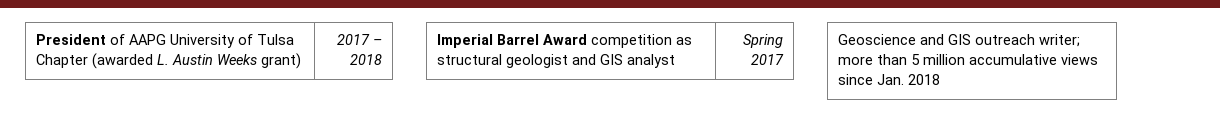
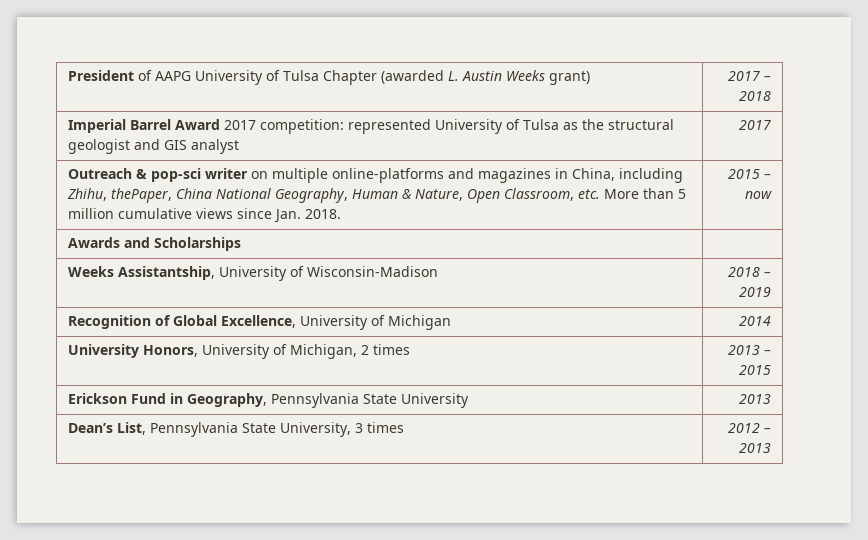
- Imperial Barrel Award competition as structural geologist and GIS analyst | Spring 2017
+ Imperial Barrel Award 2017 competition: represented University of Tulsa as the structural geologist and GIS analyst | 2017
- Geoscience and GIS outreach writer; more than 5 million accumulative views since Jan. 2018
+ Outreach & pop-sci writer on multiple online-platforms and magazines in China, including Zhihu, thePaper, China National Geography, Human & Nature, Open Classroom, etc. More than 5 million cumulative views since Jan. 2018. | 2015 – now
+ Awards and Scholarships |
+ Weeks Assistantship, University of Wisconsin-Madison | 2018 – 2019
+ Recognition of Global Excellence, University of Michigan | 2014
+ University Honors, University of Michigan, 2 times | 2013 – 2015
+ Erickson Fund in Geography, Pennsylvania State University | 2013
+ Dean’s List, Pennsylvania State University, 3 times | 2012 – 2013

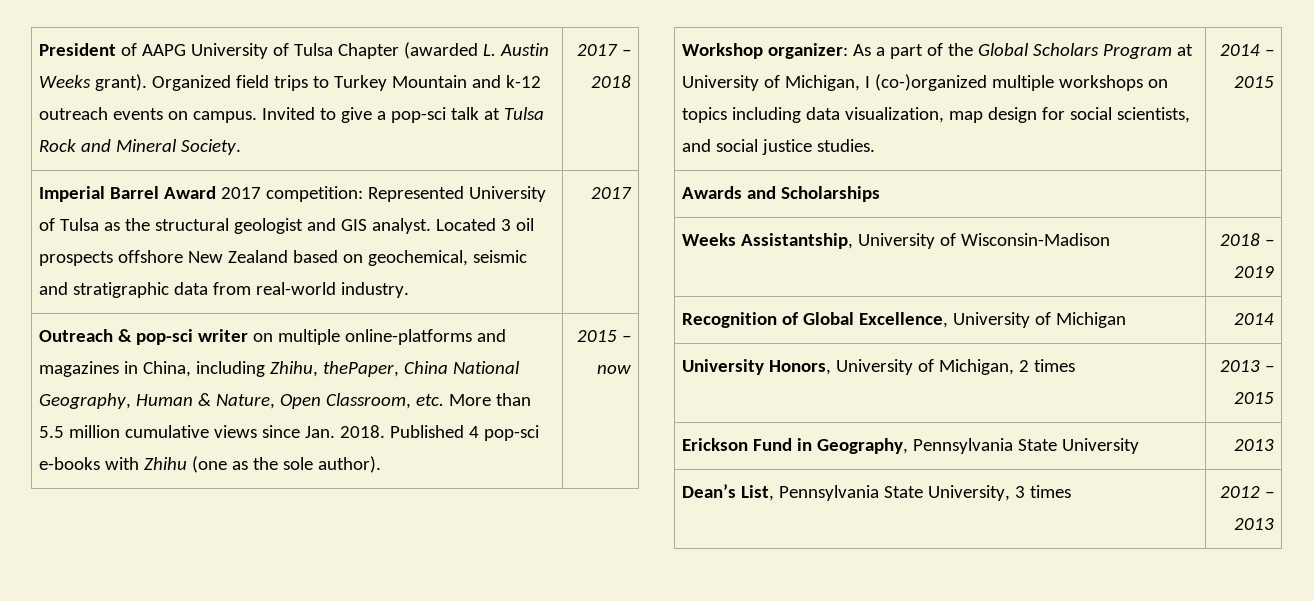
- President of AAPG University of Tulsa Chapter (awarded L. Austin Weeks grant) | 2017 – 2018
+ President of AAPG University of Tulsa Chapter (awarded L. Austin Weeks grant). Organized field trips to Turkey Mountain and k-12 outreach events on campus. Invited to give a pop-sci talk at Tulsa Rock and Mineral Society. | 2017 – 2018
- Imperial Barrel Award 2017 competition: represented University of Tulsa as the structural geologist and GIS analyst | 2017
+ Imperial Barrel Award 2017 competition: Represented University of Tulsa as the structural geologist and GIS analyst. Located 3 oil prospects offshore New Zealand based on geochemical, seismic and stratigraphic data from real-world industry. | 2017
- Outreach & pop-sci writer on multiple online-platforms and magazines in China, including Zhihu, thePaper, China National Geography, Human & Nature, Open Classroom, etc. More than 5 million cumulative views since Jan. 2018. | 2015 – now
+ Outreach & pop-sci writer on multiple online-platforms and magazines in China, including Zhihu, thePaper, China National Geography, Human & Nature, Open Classroom, etc. More than 5.5 million cumulative views since Jan. 2018. Published 4 pop-sci e-books with Zhihu (one as the sole author). | 2015 – now
+ Workshop organizer: As a part of the Global Scholars Program at University of Michigan, I (co-)organized multiple workshops on topics including data visualization, map design for social scientists, and social justice studies. | 2014 – 2015

